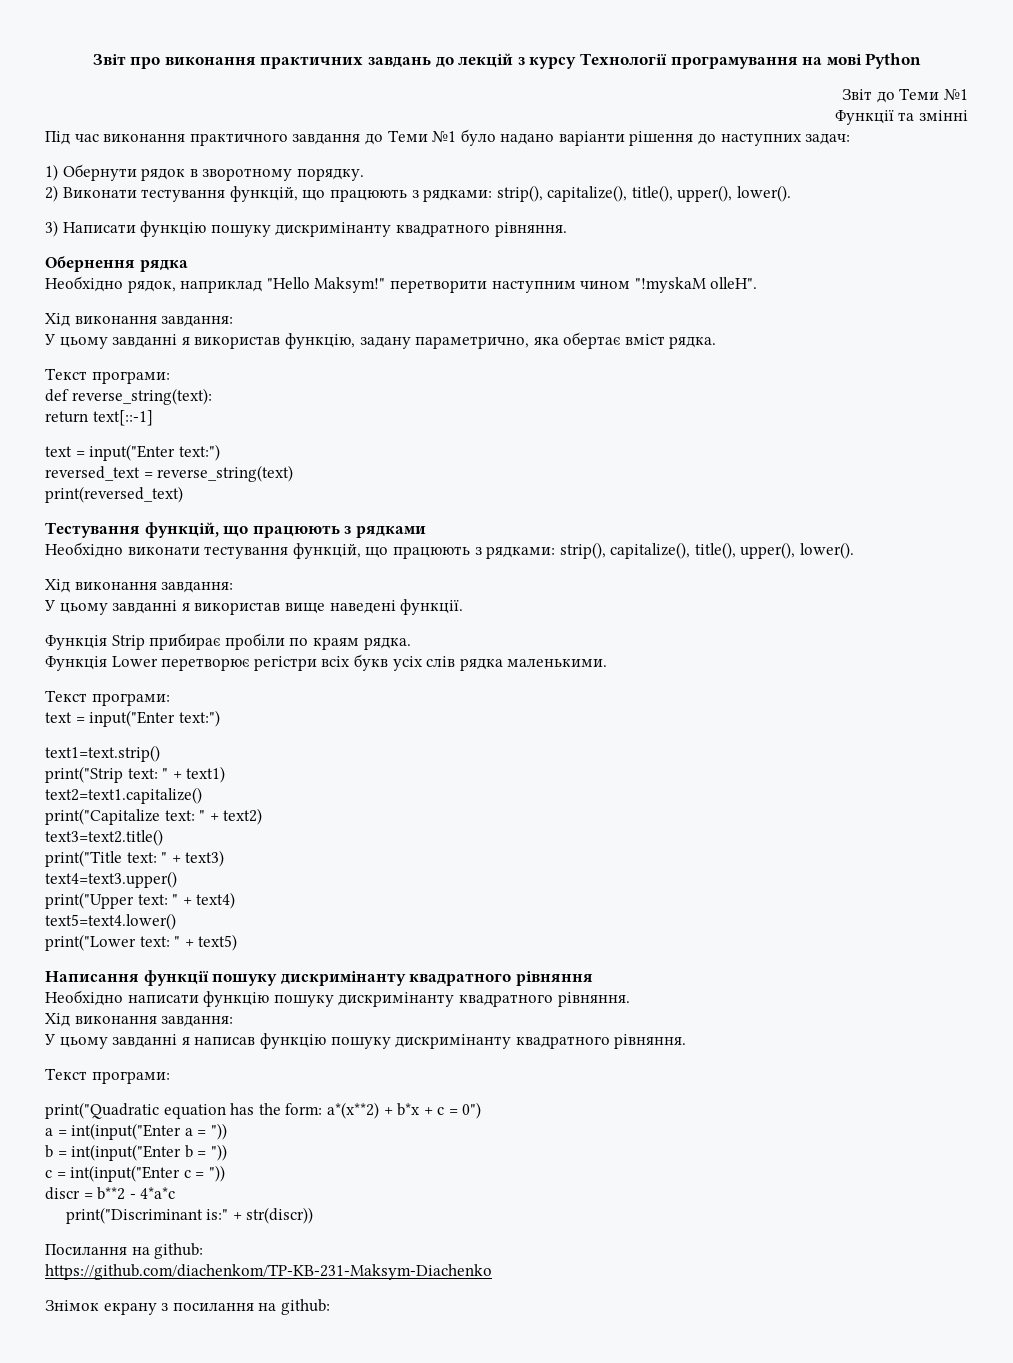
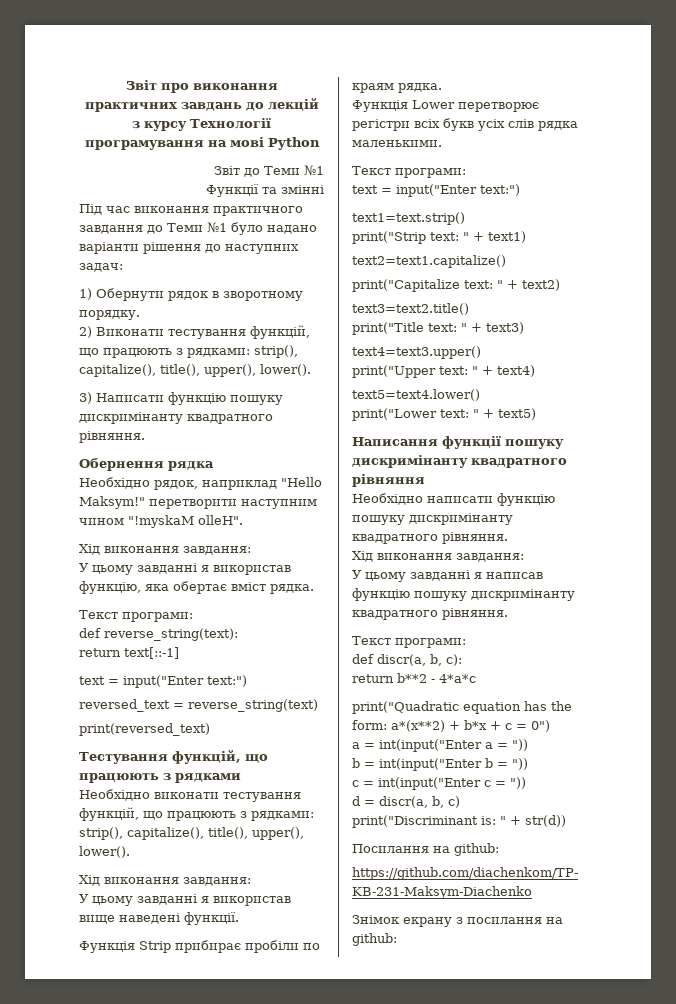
- У цьому завданні я використав функцію, задану параметрично, яка обертає вміст рядка.
+ У цьому завданні я використав функцію, яка обертає вміст рядка.
+ def discr(a, b, c):
+ return b**2 - 4*a*c
- discr = b**2 - 4*a*c
- print("Discriminant is:" + str(discr))
+ d = discr(a, b, c)
+ print("Discriminant is: " + str(d))

